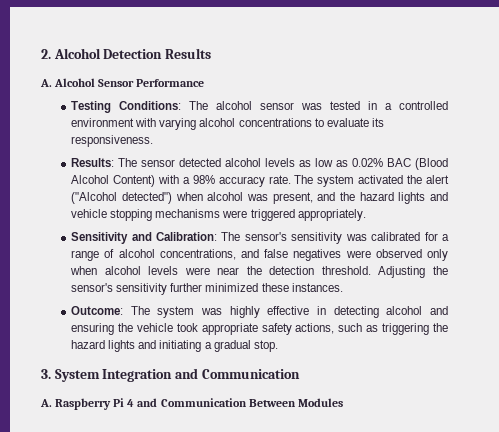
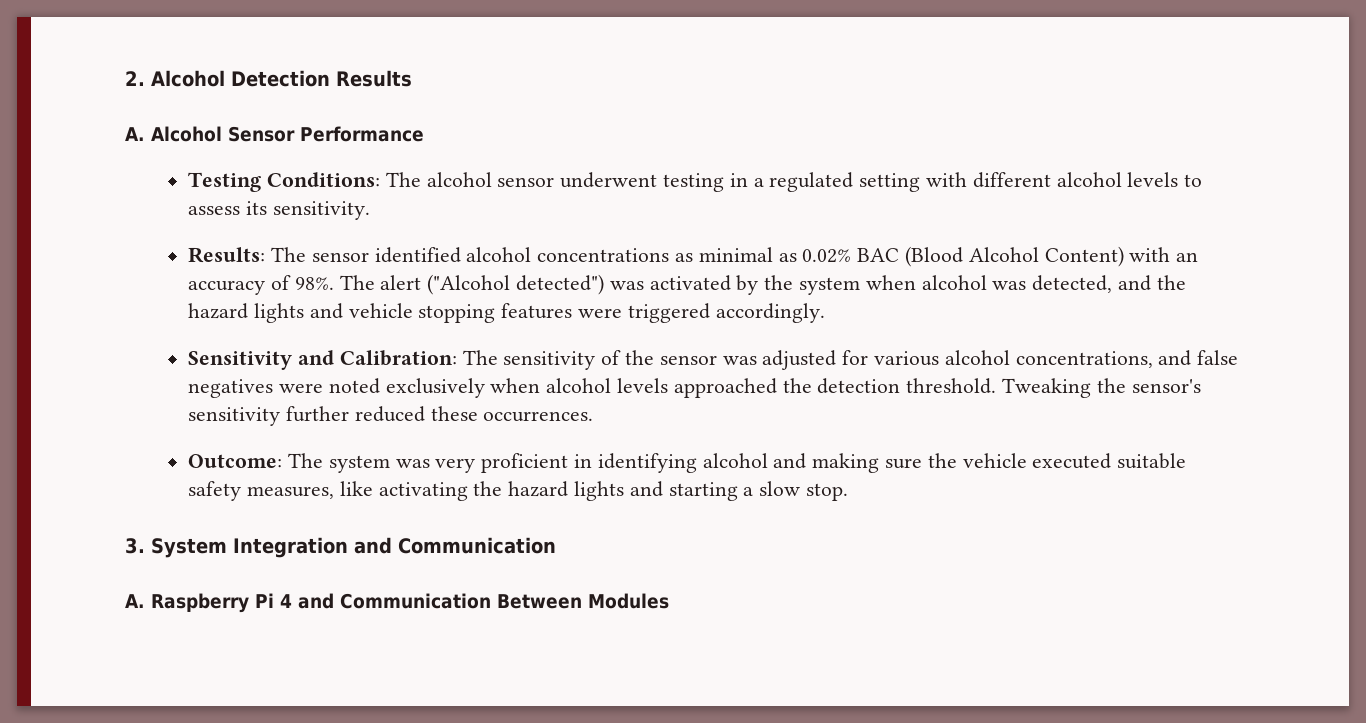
- Testing Conditions: The alcohol sensor was tested in a controlled environment with varying alcohol concentrations to evaluate its responsiveness.
- Results: The sensor detected alcohol levels as low as 0.02% BAC (Blood Alcohol Content) with a 98% accuracy rate. The system activated the alert ("Alcohol detected") when alcohol was present, and the hazard lights and vehicle stopping mechanisms were triggered appropriately.
+ Testing Conditions: The alcohol sensor underwent testing in a regulated setting with different alcohol levels to assess its sensitivity.
+ Results: The sensor identified alcohol concentrations as minimal as 0.02% BAC (Blood Alcohol Content) with an accuracy of 98%. The alert ("Alcohol detected") was activated by the system when alcohol was detected, and the hazard lights and vehicle stopping features were triggered accordingly.
- Sensitivity and Calibration: The sensor's sensitivity was calibrated for a range of alcohol concentrations, and false negatives were observed only when alcohol levels were near the detection threshold.
+ Sensitivity and Calibration: The sensitivity of the sensor was adjusted for various alcohol concentrations, and false negatives were noted exclusively when alcohol levels approached the detection threshold.
- Adjusting the sensor's sensitivity further minimized these instances.
+ Tweaking the sensor's sensitivity further reduced these occurrences.
- Outcome: The system was highly effective in detecting alcohol and ensuring the vehicle took appropriate safety actions, such as triggering the hazard lights and initiating a gradual stop.
+ Outcome: The system was very proficient in identifying alcohol and making sure the vehicle executed suitable safety measures, like activating the hazard lights and starting a slow stop.

